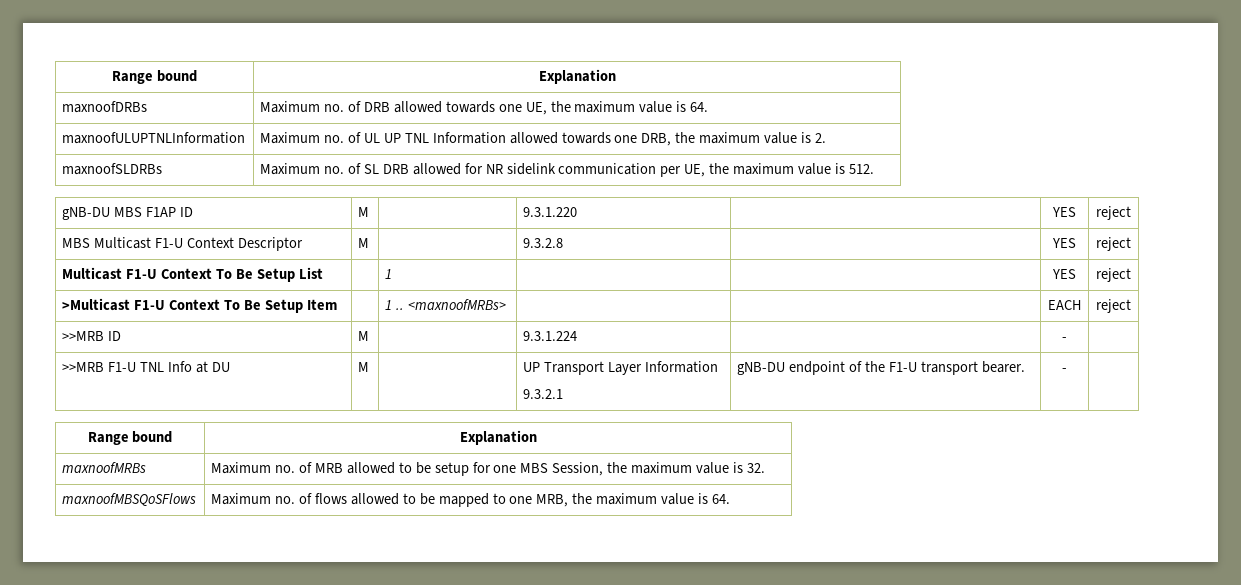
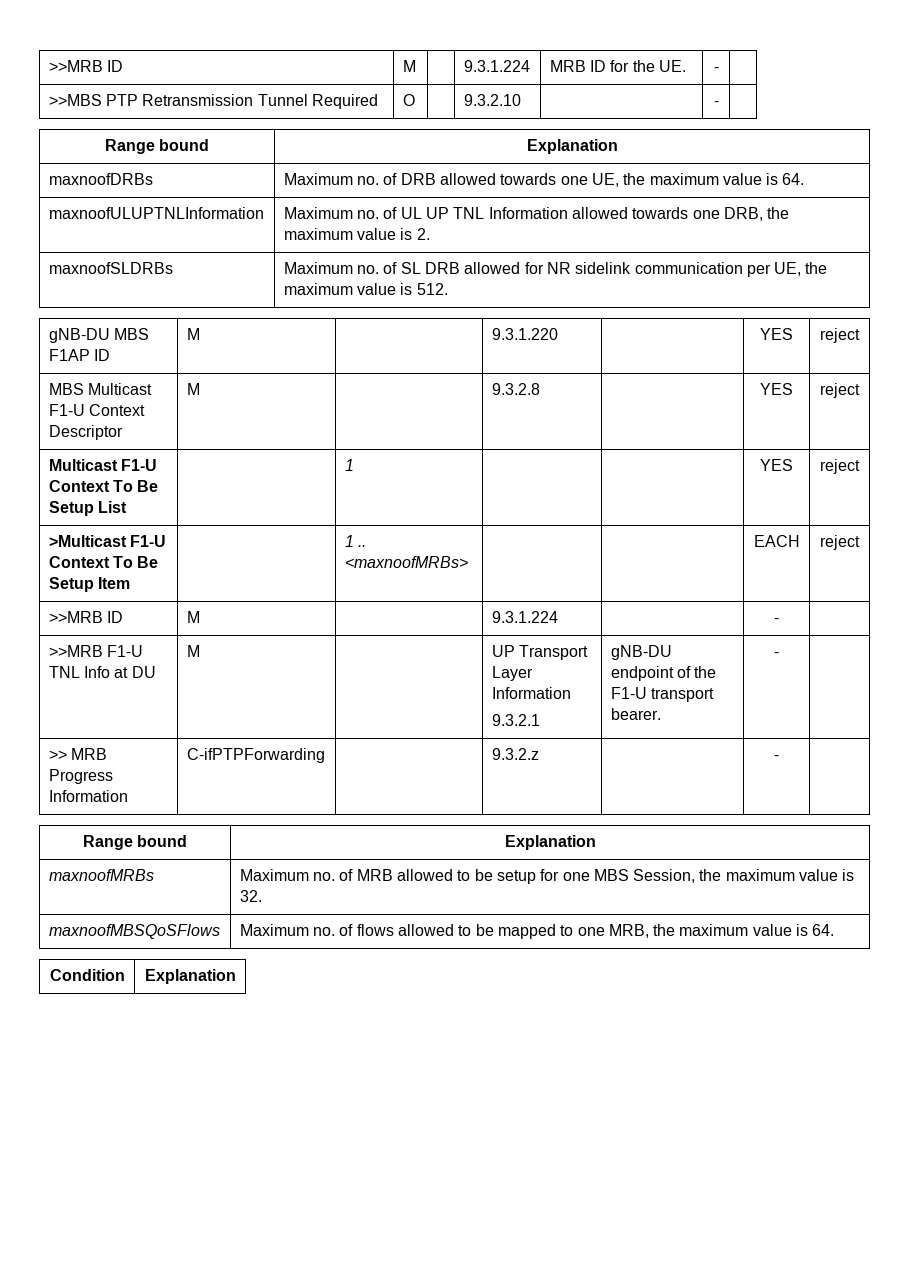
+ >>MRB ID | M | | 9.3.1.224 | MRB ID for the UE. | - |
+ >>MBS PTP Retransmission Tunnel Required | O | | 9.3.2.10 | | - |
+ >> MRB Progress Information | C-ifPTPForwarding | | 9.3.2.z | | - |
+ Condition | Explanation

